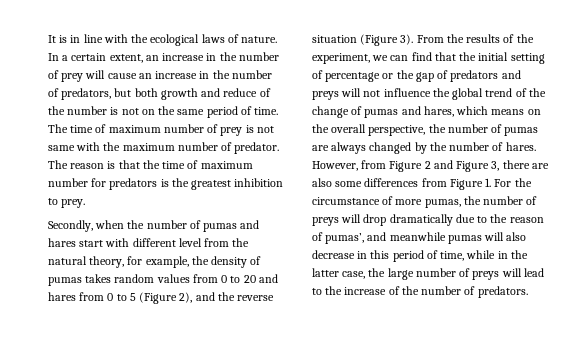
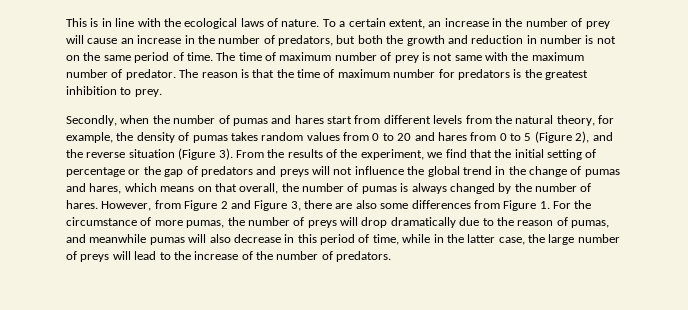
- It is in line with the ecological laws of nature.
+ This is in line with the ecological laws of nature.
- In a certain extent, an increase in the number of prey will cause an increase in the number of predators, but both growth and reduce of the number is not on the same period of time.
+ To a certain extent, an increase in the number of prey will cause an increase in the number of predators, but both the growth and reduction in number is not on the same period of time.
- Secondly, when the number of pumas and hares start with different level from the natural theory, for example, the density of pumas takes random values from 0 to 20 and hares from 0 to 5 (Figure 2), and the reverse situation (Figure 3).
+ Secondly, when the number of pumas and hares start from different levels from the natural theory, for example, the density of pumas takes random values from 0 to 20 and hares from 0 to 5 (Figure 2), and the reverse situation (Figure 3).
- From the results of the experiment, we can find that the initial setting of percentage or the gap of predators and preys will not influence the global trend of the change of pumas and hares, which means on the overall perspective, the number of pumas are always changed by the number of hares.
+ From the results of the experiment, we find that the initial setting of percentage or the gap of predators and preys will not influence the global trend in the change of pumas and hares, which means on that overall, the number of pumas is always changed by the number of hares.
- However, from Figure 2 and Figure 3, there are also some differences from Figure 1. For the circumstance of more pumas, the number of preys will drop dramatically due to the reason of pumas’, and meanwhile pumas will also decrease in this period of time, while in the latter case, the large number of preys will lead to the increase of the number of predators.
+ However, from Figure 2 and Figure 3, there are also some differences from Figure 1. For the circumstance of more pumas, the number of preys will drop dramatically due to the reason of pumas, and meanwhile pumas will also decrease in this period of time, while in the latter case, the large number of preys will lead to the increase of the number of predators.

